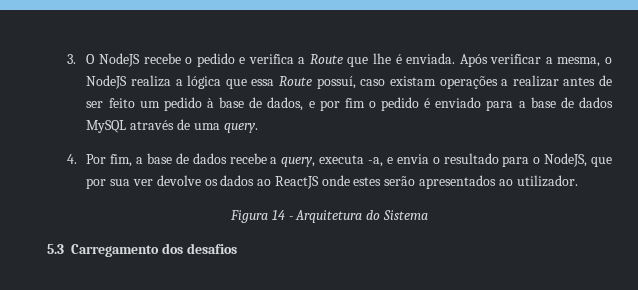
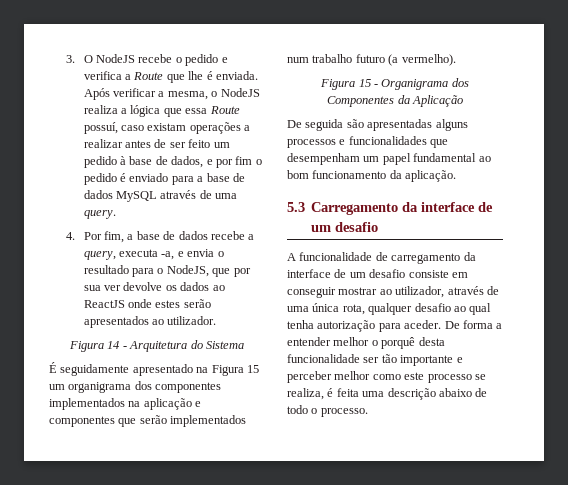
- 5.3 Carregamento dos desafios
+ É seguidamente apresentado na Figura 15 um organigrama dos componentes implementados na aplicação e componentes que serão implementados num trabalho futuro (a vermelho).
+ Figura 15 - Organigrama dos Componentes da Aplicação
+ De seguida são apresentadas alguns processos e funcionalidades que desempenham um papel fundamental ao bom funcionamento da aplicação.
+ 5.3 Carregamento da interface de um desafio
+ A funcionalidade de carregamento da interface de um desafio consiste em conseguir mostrar ao utilizador, através de uma única rota, qualquer desafio ao qual tenha autorização para aceder. De forma a entender melhor o porquê desta funcionalidade ser tão importante e perceber melhor como este processo se realiza, é feita uma descrição abaixo de todo o processo.

